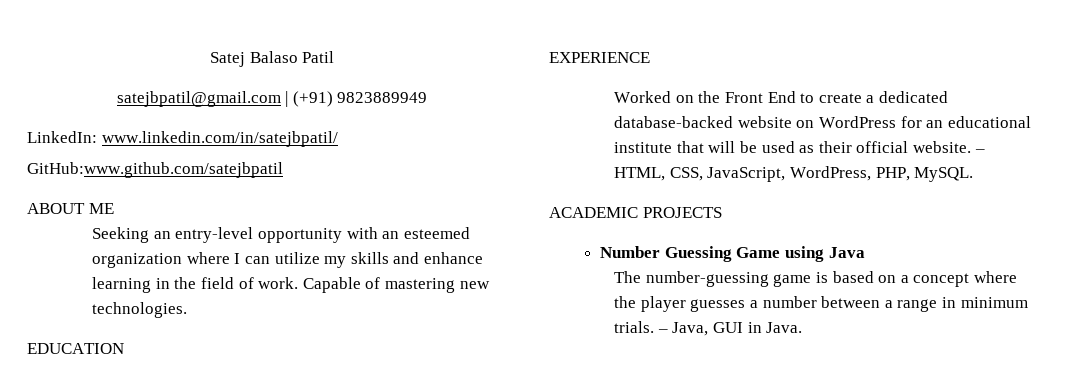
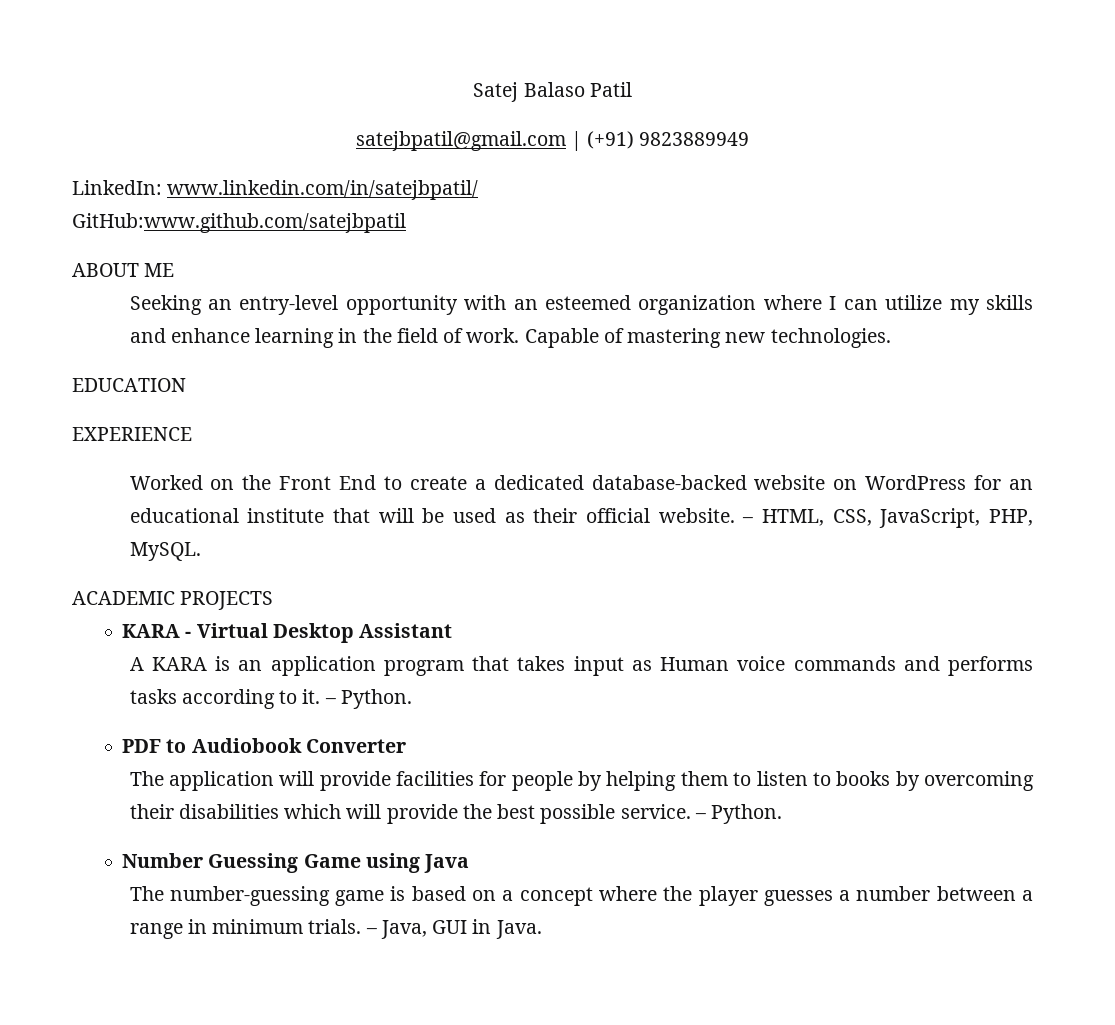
- – HTML, CSS, JavaScript, WordPress, PHP, MySQL.
+ – HTML, CSS, JavaScript, PHP, MySQL.
+ KARA - Virtual Desktop Assistant
+ A KARA is an application program that takes input as Human voice commands and performs tasks according to it. – Python.
+ PDF to Audiobook Converter
+ The application will provide facilities for people by helping them to listen to books by overcoming their disabilities which will provide the best possible service. – Python.

